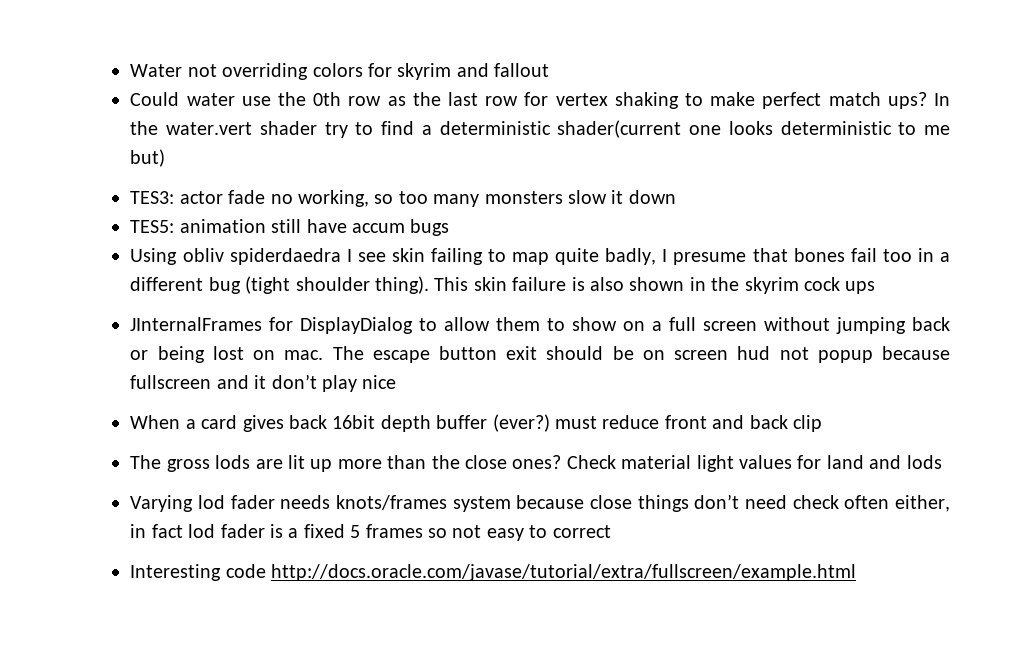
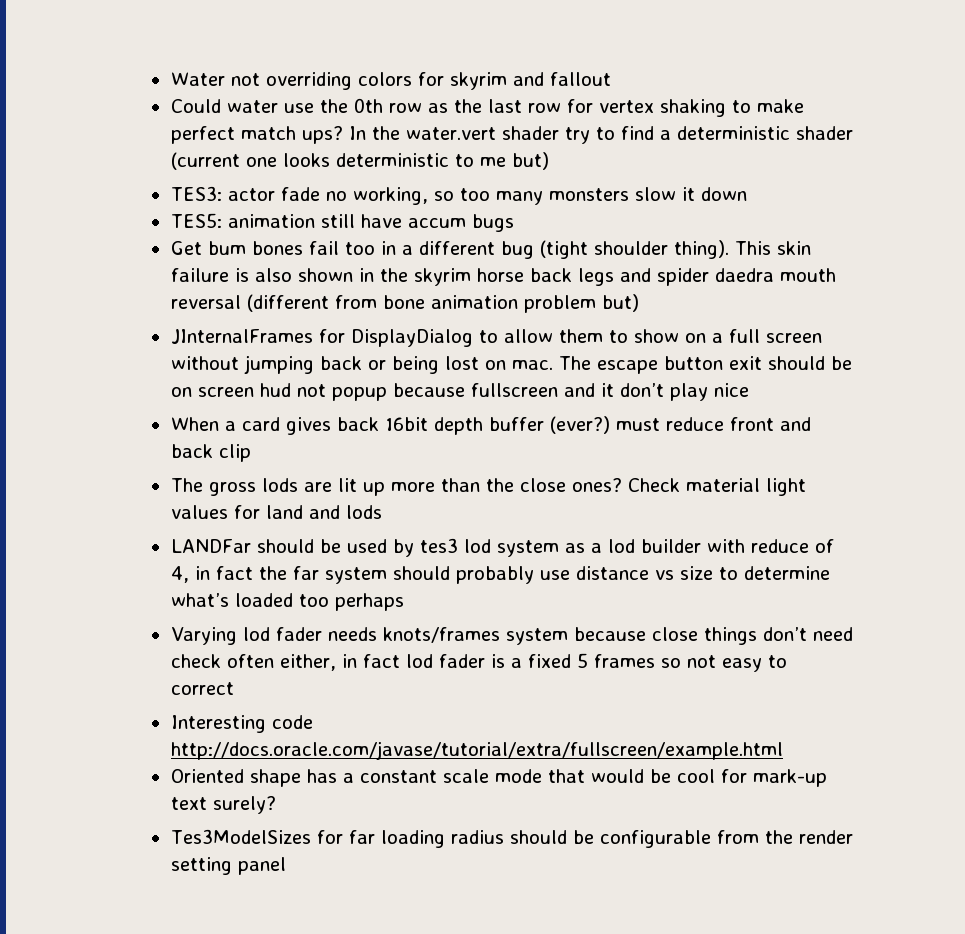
- In the water.vert shader try to find a deterministic shader(current one looks deterministic to me but)
+ In the water.vert shader try to find a deterministic shader (current one looks deterministic to me but)
- Using obliv spiderdaedra I see skin failing to map quite badly, I presume that bones fail too in a different bug (tight shoulder thing).
+ Get bum bones fail too in a different bug (tight shoulder thing).
- This skin failure is also shown in the skyrim cock ups
+ This skin failure is also shown in the skyrim horse back legs and spider daedra mouth reversal (different from bone animation problem but)
+ LANDFar should be used by tes3 lod system as a lod builder with reduce of 4, in fact the far system should probably use distance vs size to determine what’s loaded too perhaps
+ Oriented shape has a constant scale mode that would be cool for mark-up text surely?
+ Tes3ModelSizes for far loading radius should be configurable from the render setting panel

